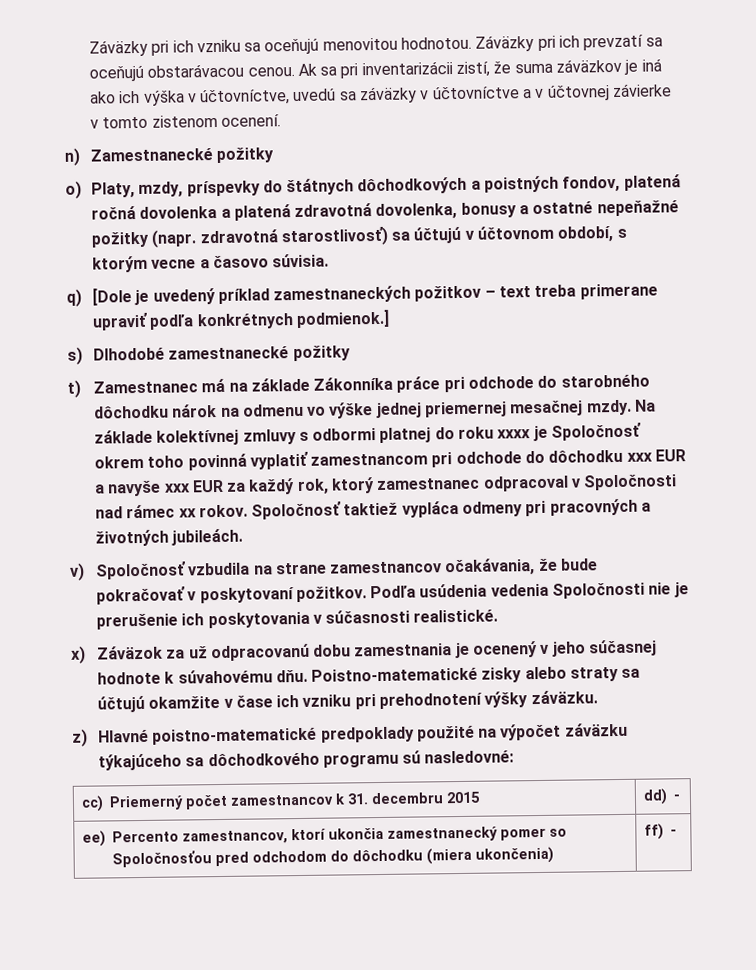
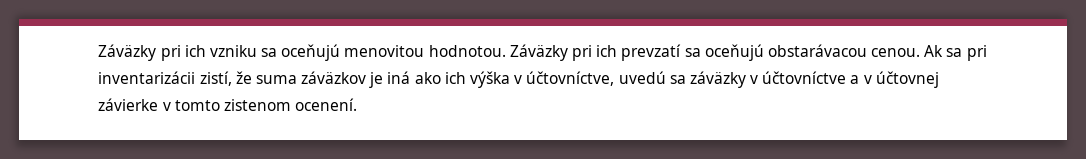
- n) Zamestnanecké požitky
- o) Platy, mzdy, príspevky do štátnych dôchodkových a poistných fondov, platená ročná dovolenka a platená zdravotná dovolenka, bonusy a ostatné nepeňažné požitky (napr. zdravotná starostlivosť) sa účtujú v účtovnom období, s ktorým vecne a časovo súvisia.
- q) [Dole je uvedený príklad zamestnaneckých požitkov – text treba primerane upraviť podľa konkrétnych podmienok.]
- s) Dlhodobé zamestnanecké požitky
- t) Zamestnanec má na základe Zákonníka práce pri odchode do starobného dôchodku nárok na odmenu vo výške jednej priemernej mesačnej mzdy. Na základe kolektívnej zmluvy s odbormi platnej do roku xxxx je Spoločnosť okrem toho povinná vyplatiť zamestnancom pri odchode do dôchodku xxx EUR a navyše xxx EUR za každý rok, ktorý zamestnanec odpracoval v Spoločnosti nad rámec xx rokov. Spoločnosť taktiež vypláca odmeny pri pracovných a životných jubileách.
- v) Spoločnosť vzbudila na strane zamestnancov očakávania, že bude pokračovať v poskytovaní požitkov. Podľa usúdenia vedenia Spoločnosti nie je prerušenie ich poskytovania v súčasnosti realistické.
- x) Záväzok za už odpracovanú dobu zamestnania je ocenený v jeho súčasnej hodnote k súvahovému dňu. Poistno-matematické zisky alebo straty sa účtujú okamžite v čase ich vzniku pri prehodnotení výšky záväzku.
- z) Hlavné poistno-matematické predpoklady použité na výpočet záväzku týkajúceho sa dôchodkového programu sú nasledovné:
- cc) Priemerný počet zamestnancov k 31. decembru 2015 | dd) -
- ee) Percento zamestnancov, ktorí ukončia zamestnanecký pomer so Spoločnosťou pred odchodom do dôchodku (miera ukončenia) | ff) -

